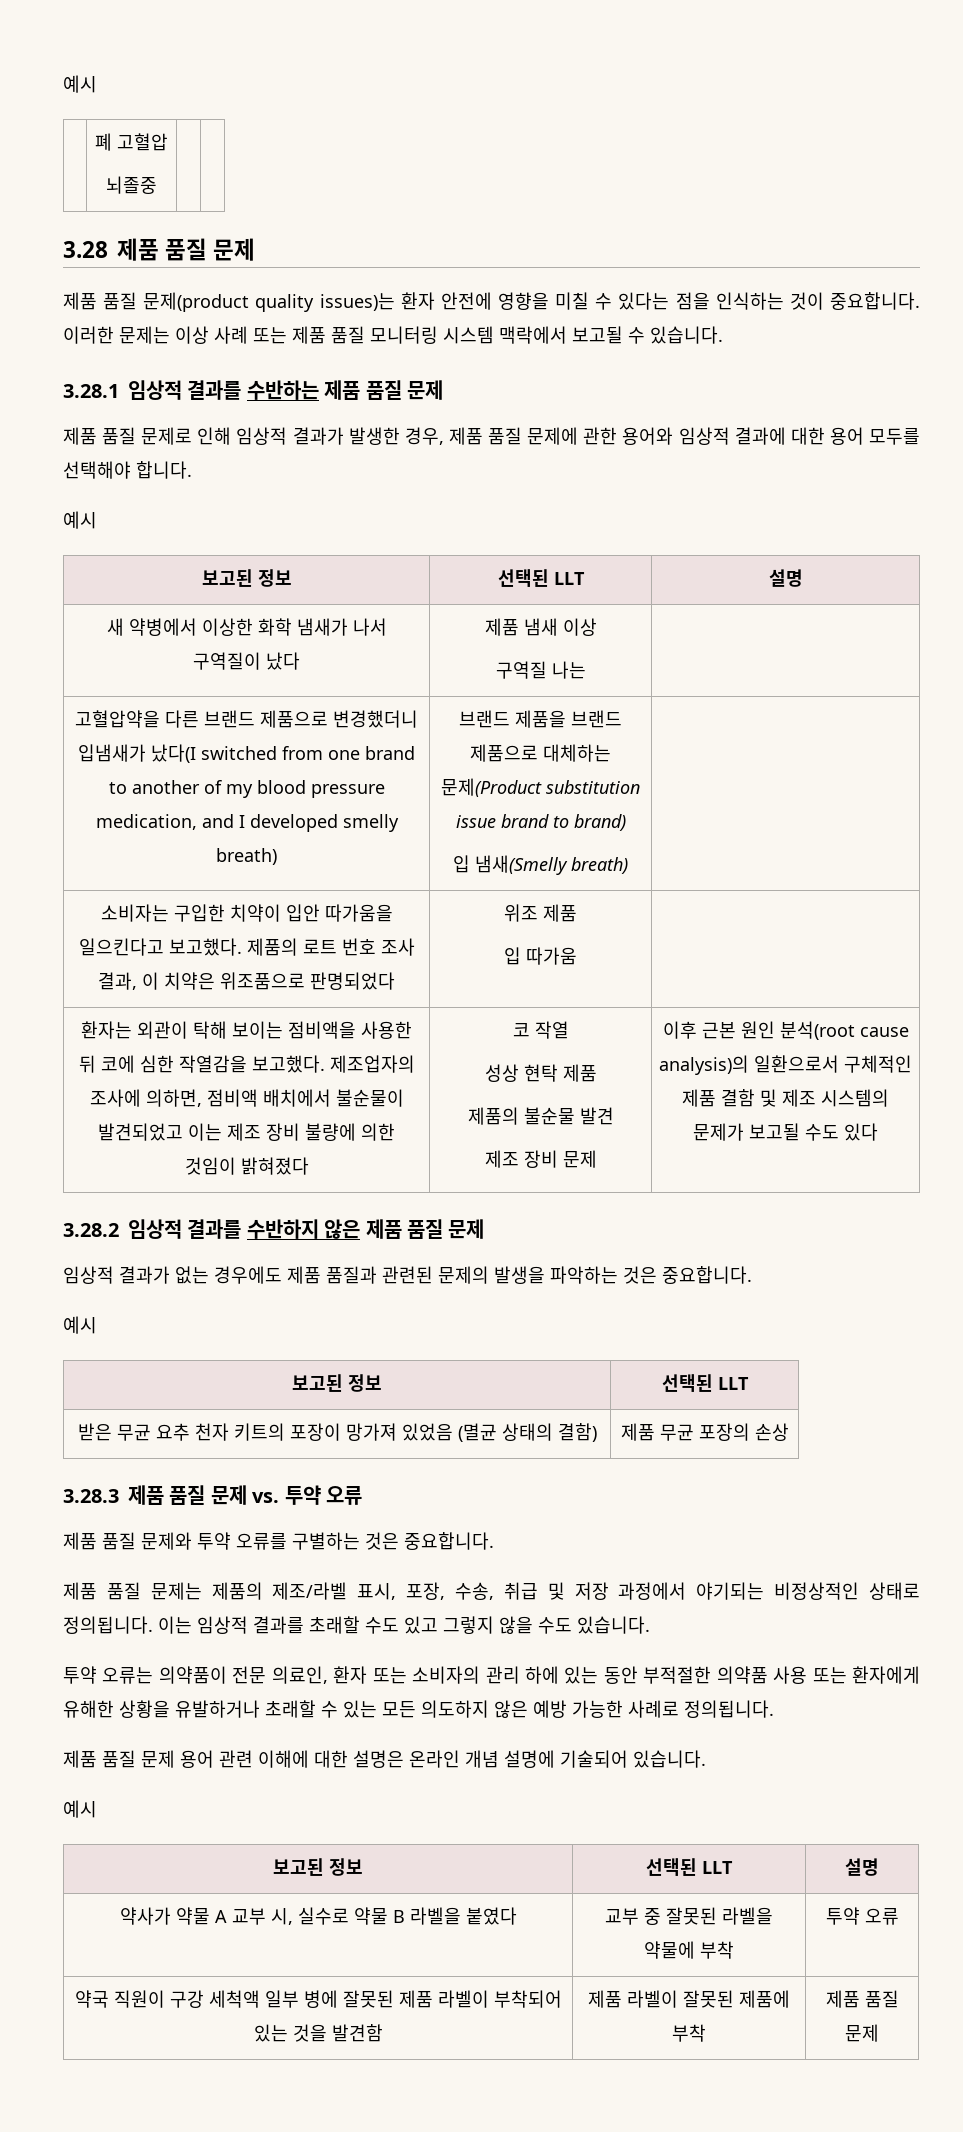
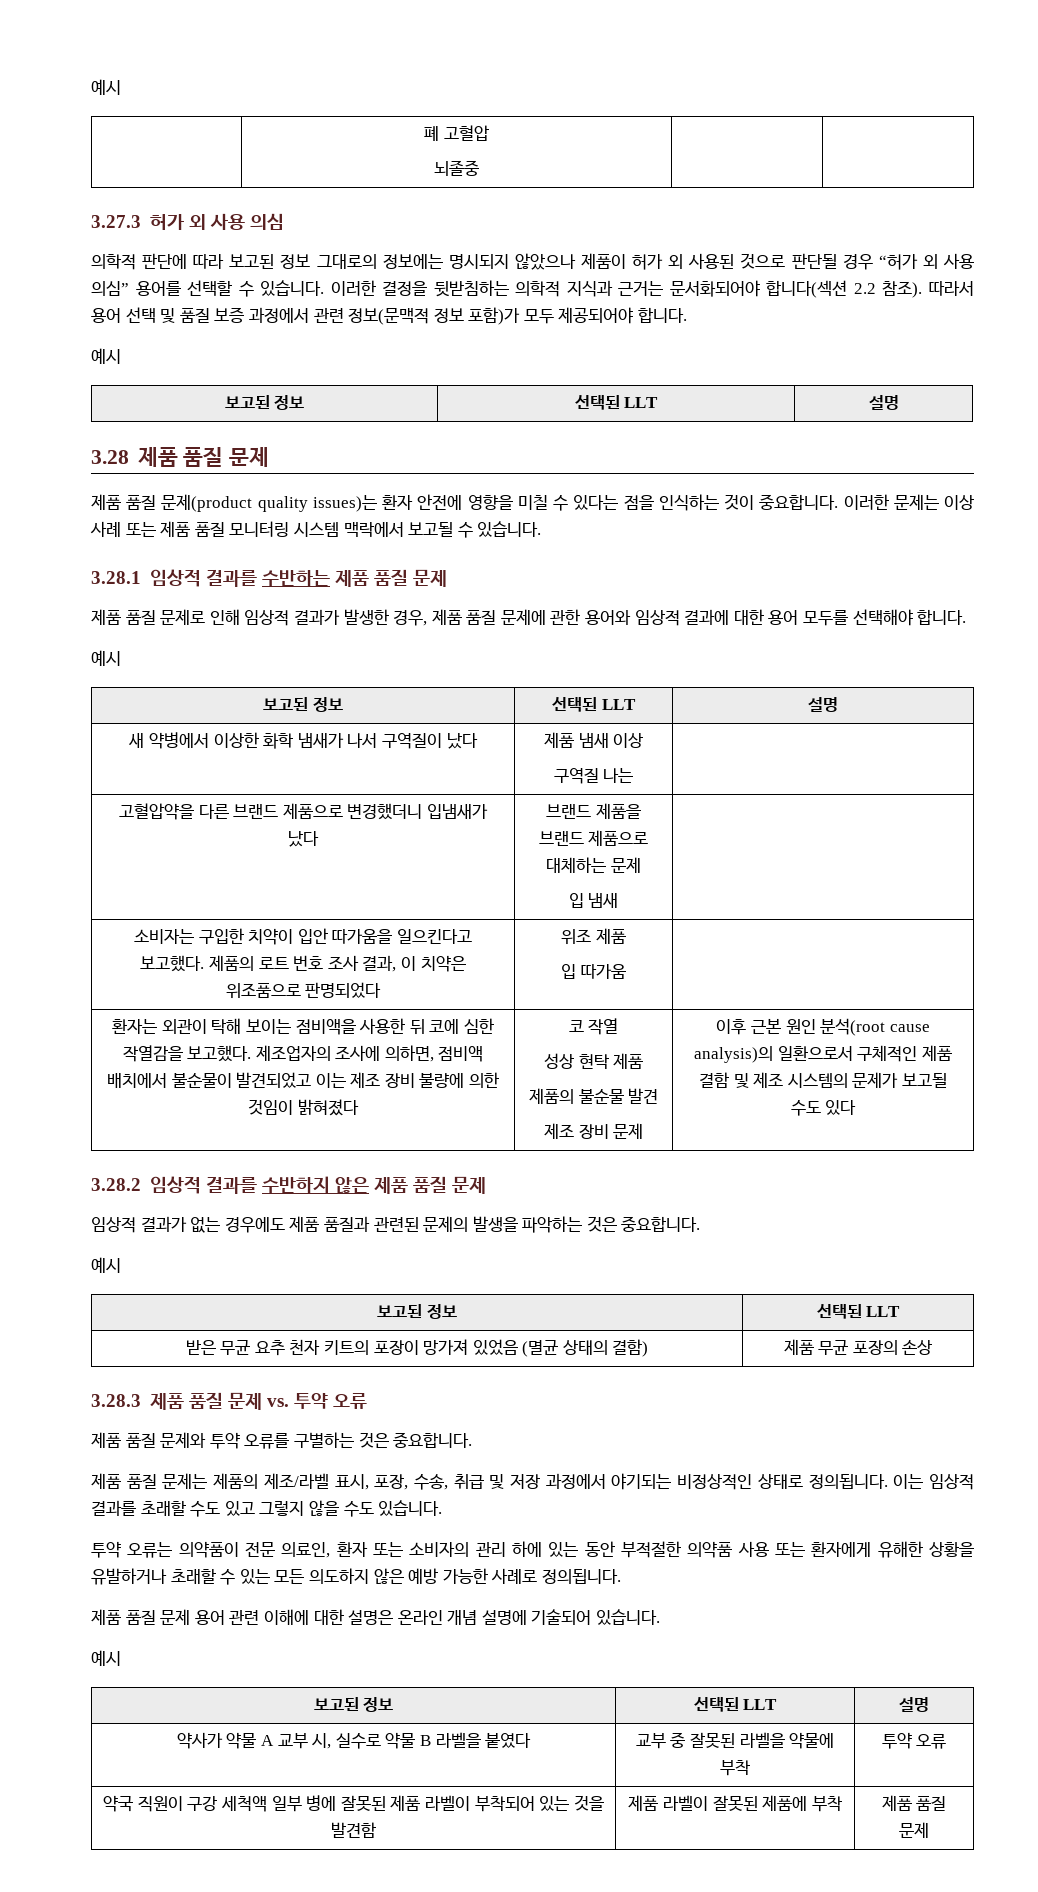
+ 3.27.3 허가 외 사용 의심
+ 의학적 판단에 따라 보고된 정보 그대로의 정보에는 명시되지 않았으나 제품이 허가 외 사용된 것으로 판단될 경우 “허가 외 사용 의심” 용어를 선택할 수 있습니다. 이러한 결정을 뒷받침하는 의학적 지식과 근거는 문서화되어야 합니다(섹션 2.2 참조). 따라서 용어 선택 및 품질 보증 과정에서 관련 정보(문맥적 정보 포함)가 모두 제공되어야 합니다.
+ 예시
+ 보고된 정보 | 선택된 LLT | 설명
- 고혈압약을 다른 브랜드 제품으로 변경했더니 입냄새가 났다(I switched from one brand to another of my blood pressure medication, and I developed smelly breath) | 브랜드 제품을 브랜드 제품으로 대체하는 문제(Product substitution issue brand to brand)
- 입 냄새(Smelly breath) |
+ 고혈압약을 다른 브랜드 제품으로 변경했더니 입냄새가 났다 | 브랜드 제품을 브랜드 제품으로 대체하는 문제
+ 입 냄새 |

